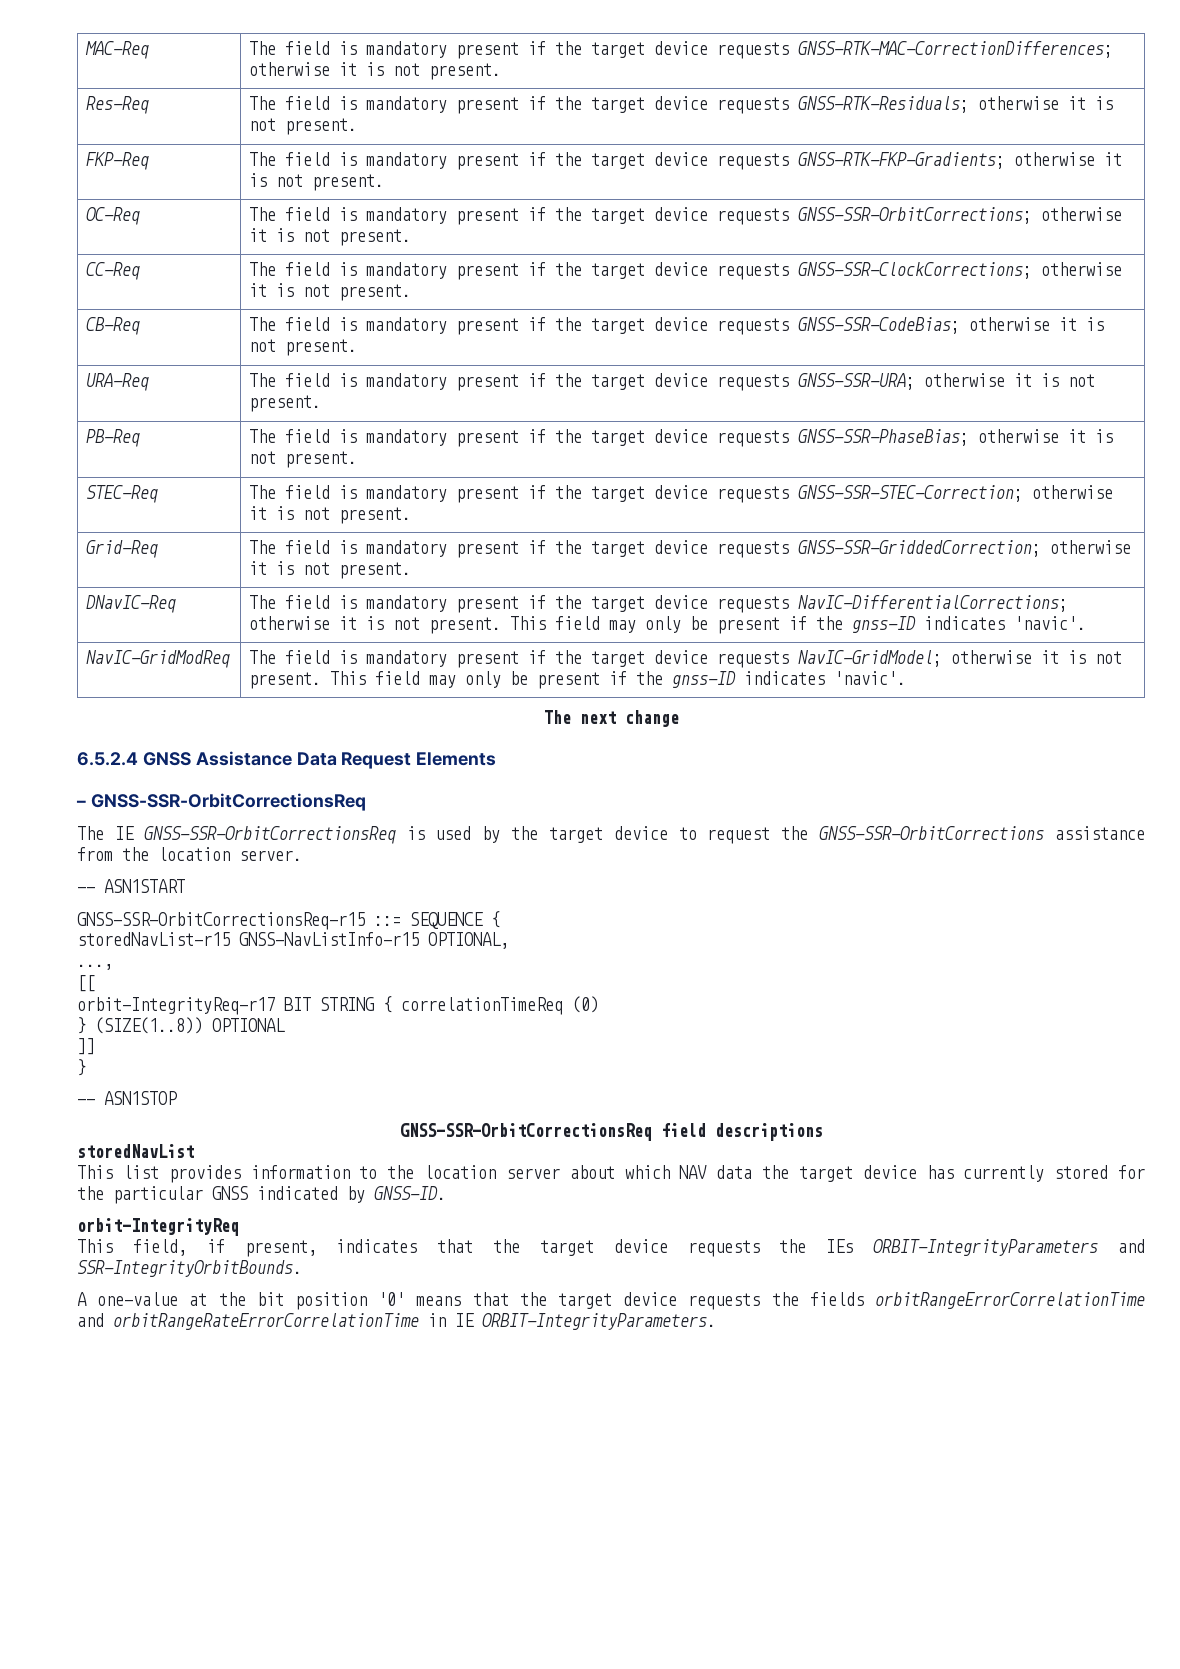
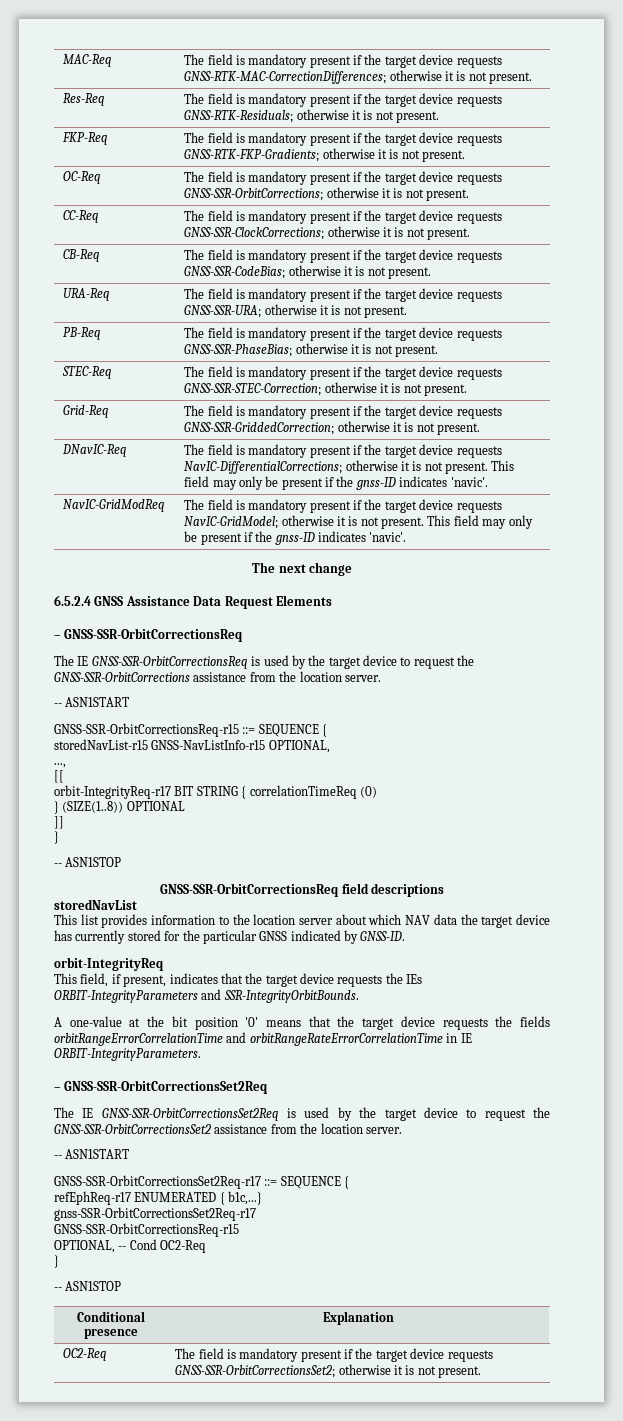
+ – GNSS-SSR-OrbitCorrectionsSet2Req
+ The IE GNSS-SSR-OrbitCorrectionsSet2Req is used by the target device to request the GNSS-SSR-OrbitCorrectionsSet2 assistance from the location server.
+ -- ASN1START
+ GNSS-SSR-OrbitCorrectionsSet2Req-r17 ::= SEQUENCE {
+ refEphReq-r17 ENUMERATED { b1c,...}
+ gnss-SSR-OrbitCorrectionsSet2Req-r17
+ GNSS-SSR-OrbitCorrectionsReq-r15
+ OPTIONAL, -- Cond OC2-Req
+ }
+ -- ASN1STOP
+ Conditional presence | Explanation
+ OC2-Req | The field is mandatory present if the target device requests GNSS-SSR-OrbitCorrectionsSet2; otherwise it is not present.

